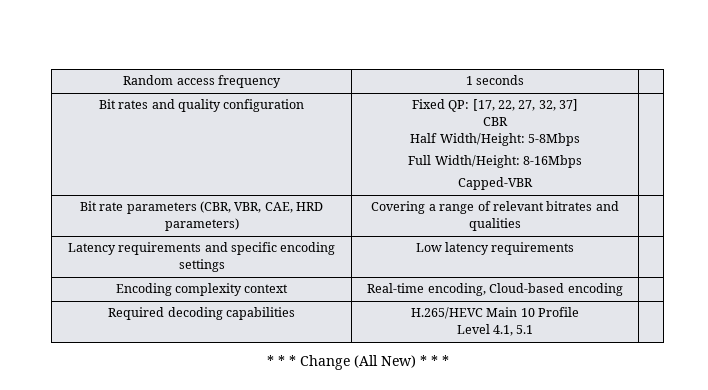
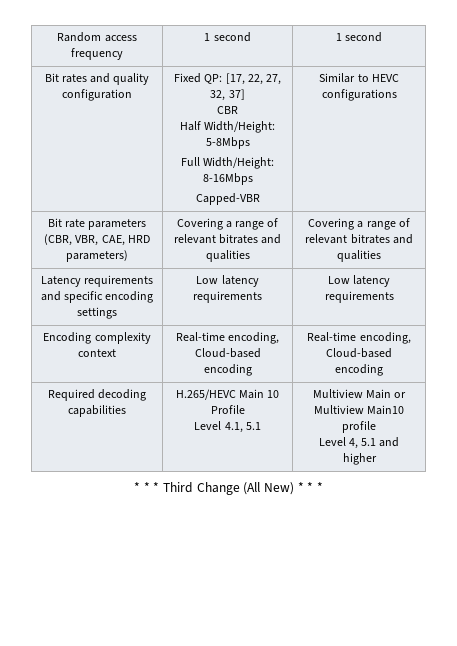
- Random access frequency | 1 seconds |
+ Random access frequency | 1 second | 1 second
  Bit rates and quality configuration | Fixed QP: [17, 22, 27, 32, 37]
  CBR
  Half Width/Height: 5-8Mbps
  Full Width/Height: 8-16Mbps
- Capped-VBR |
+ Capped-VBR | Similar to HEVC configurations
- Bit rate parameters (CBR, VBR, CAE, HRD parameters) | Covering a range of relevant bitrates and qualities |
+ Bit rate parameters (CBR, VBR, CAE, HRD parameters) | Covering a range of relevant bitrates and qualities | Covering a range of relevant bitrates and qualities
- Latency requirements and specific encoding settings | Low latency requirements |
+ Latency requirements and specific encoding settings | Low latency requirements | Low latency requirements
- Encoding complexity context | Real-time encoding, Cloud-based encoding |
+ Encoding complexity context | Real-time encoding, Cloud-based encoding | Real-time encoding, Cloud-based encoding
  Required decoding capabilities | H.265/HEVC Main 10 Profile
- Level 4.1, 5.1 |
- * * * Change (All New) * * *
+ Level 4.1, 5.1 | Multiview Main or Multiview Main10 profile
+ Level 4, 5.1 and higher
+ * * * Third Change (All New) * * *

